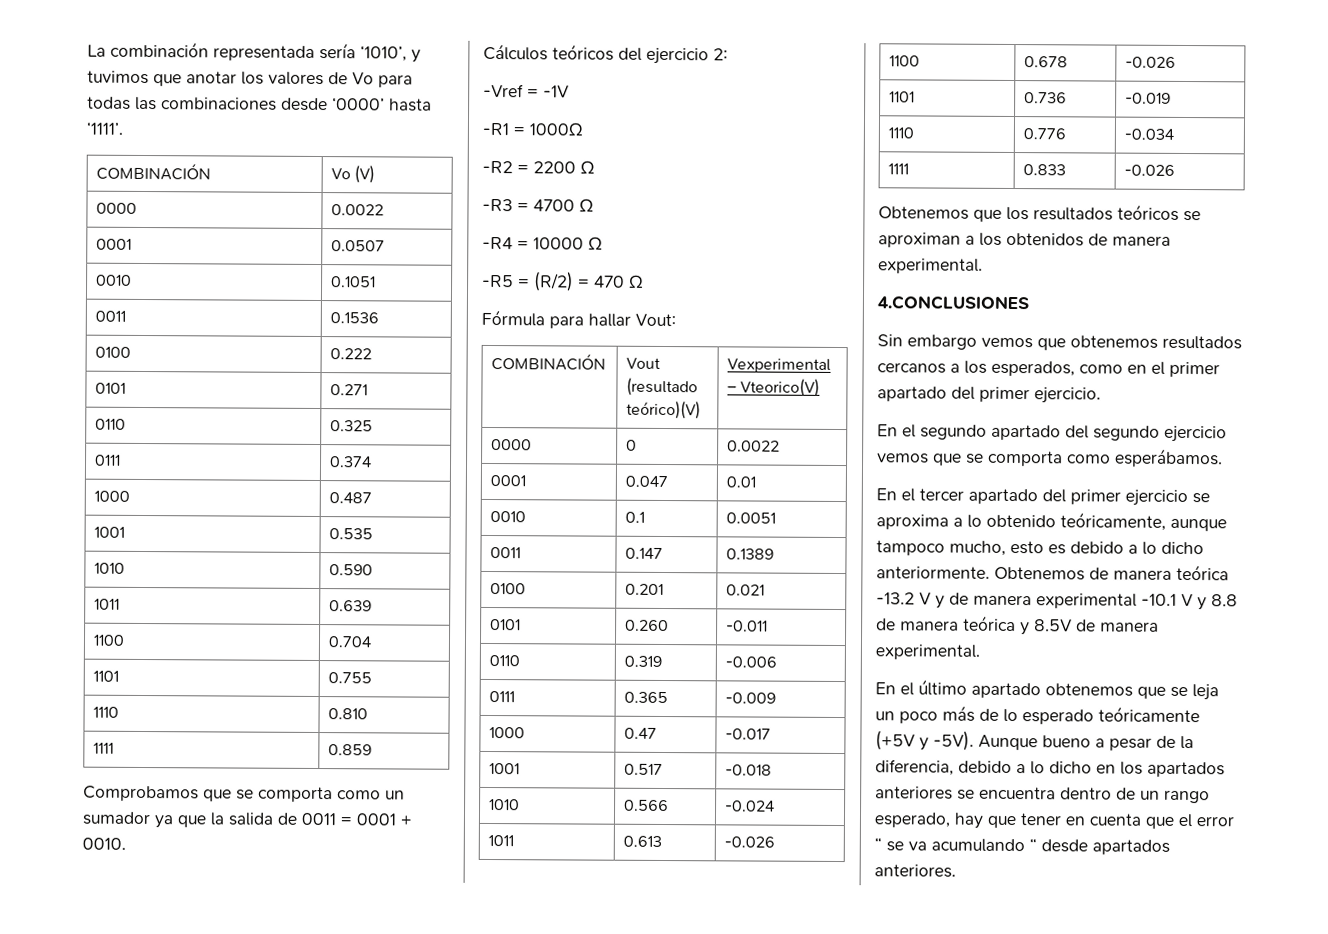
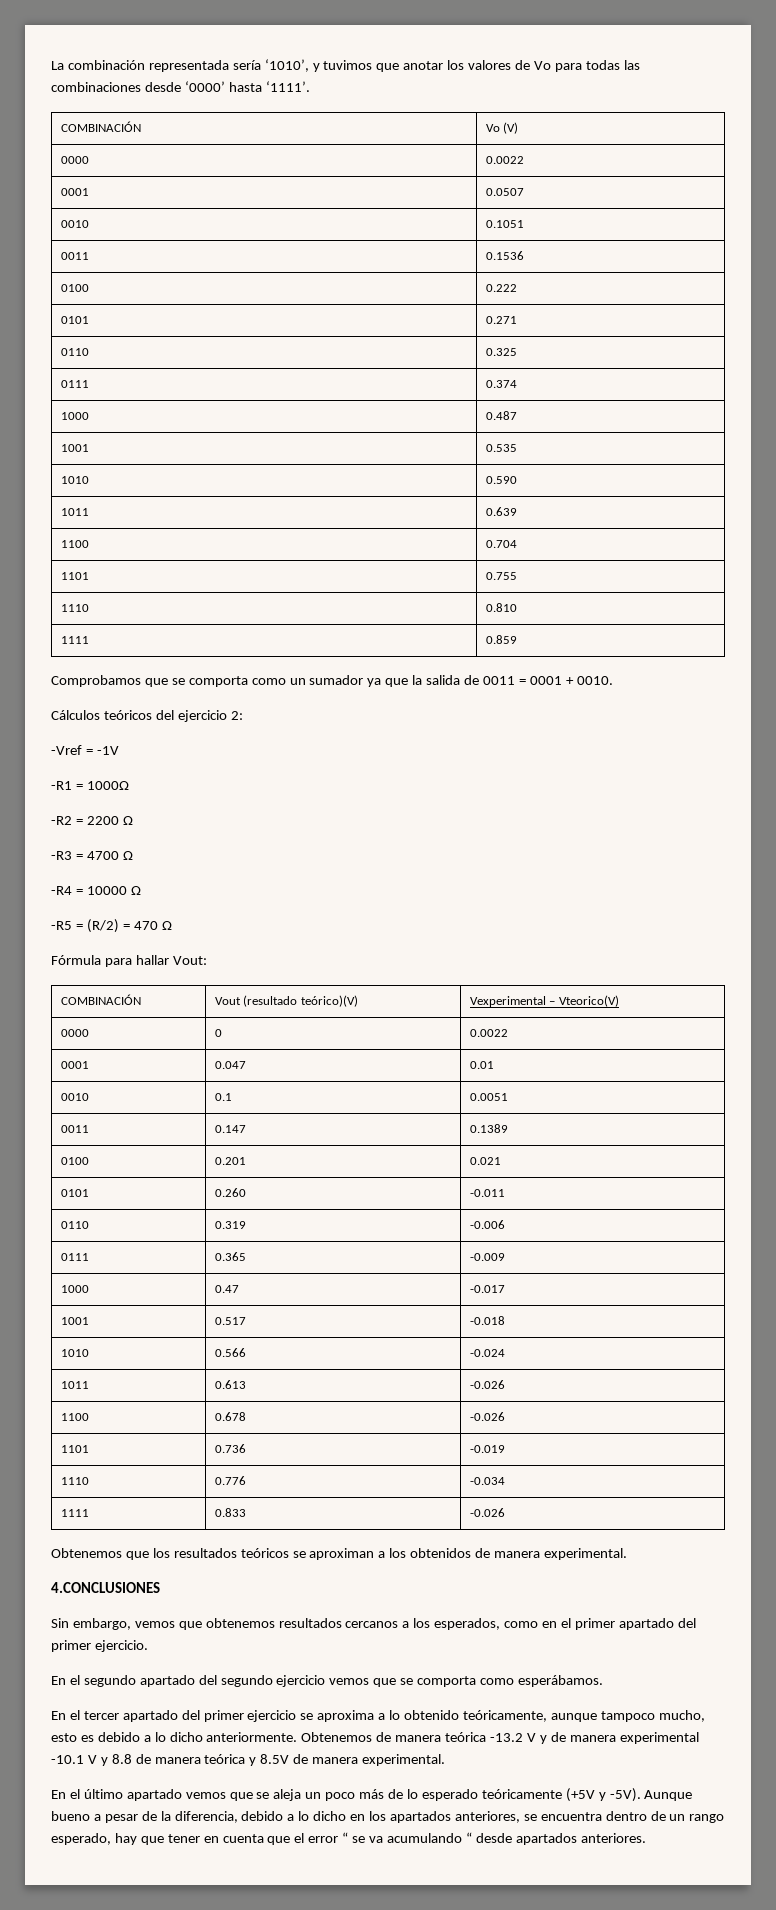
- Sin embargo vemos que obtenemos resultados cercanos a los esperados, como en el primer apartado del primer ejercicio.
+ Sin embargo, vemos que obtenemos resultados cercanos a los esperados, como en el primer apartado del primer ejercicio.
- En el último apartado obtenemos que se leja un poco más de lo esperado teóricamente (+5V y -5V).
+ En el último apartado vemos que se aleja un poco más de lo esperado teóricamente (+5V y -5V).
- Aunque bueno a pesar de la diferencia, debido a lo dicho en los apartados anteriores se encuentra dentro de un rango esperado, hay que tener en cuenta que el error “ se va acumulando “ desde apartados anteriores.
+ Aunque bueno a pesar de la diferencia, debido a lo dicho en los apartados anteriores, se encuentra dentro de un rango esperado, hay que tener en cuenta que el error “ se va acumulando “ desde apartados anteriores.

